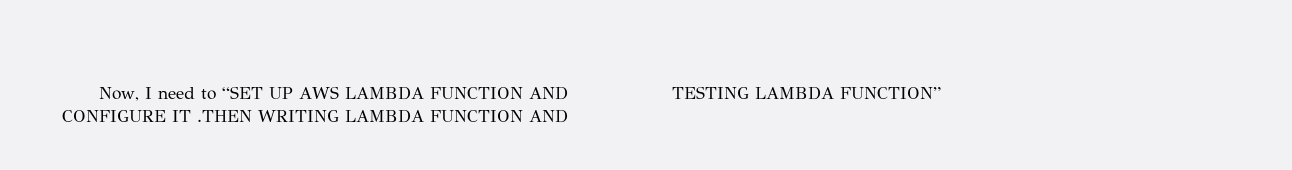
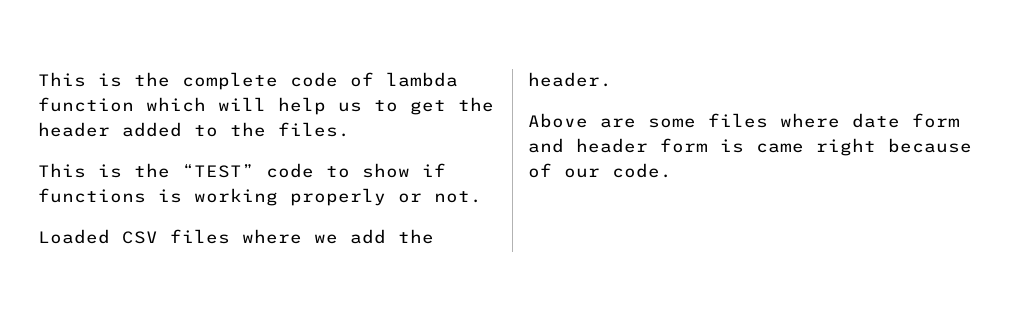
- Now, I need to “SET UP AWS LAMBDA FUNCTION AND CONFIGURE IT .THEN WRITING LAMBDA FUNCTION AND TESTING LAMBDA FUNCTION”
+ This is the complete code of lambda function which will help us to get the header added to the files.
+ This is the “TEST” code to show if functions is working properly or not.
+ Loaded CSV files where we add the header.
+ Above are some files where date form and header form is came right because of our code.

